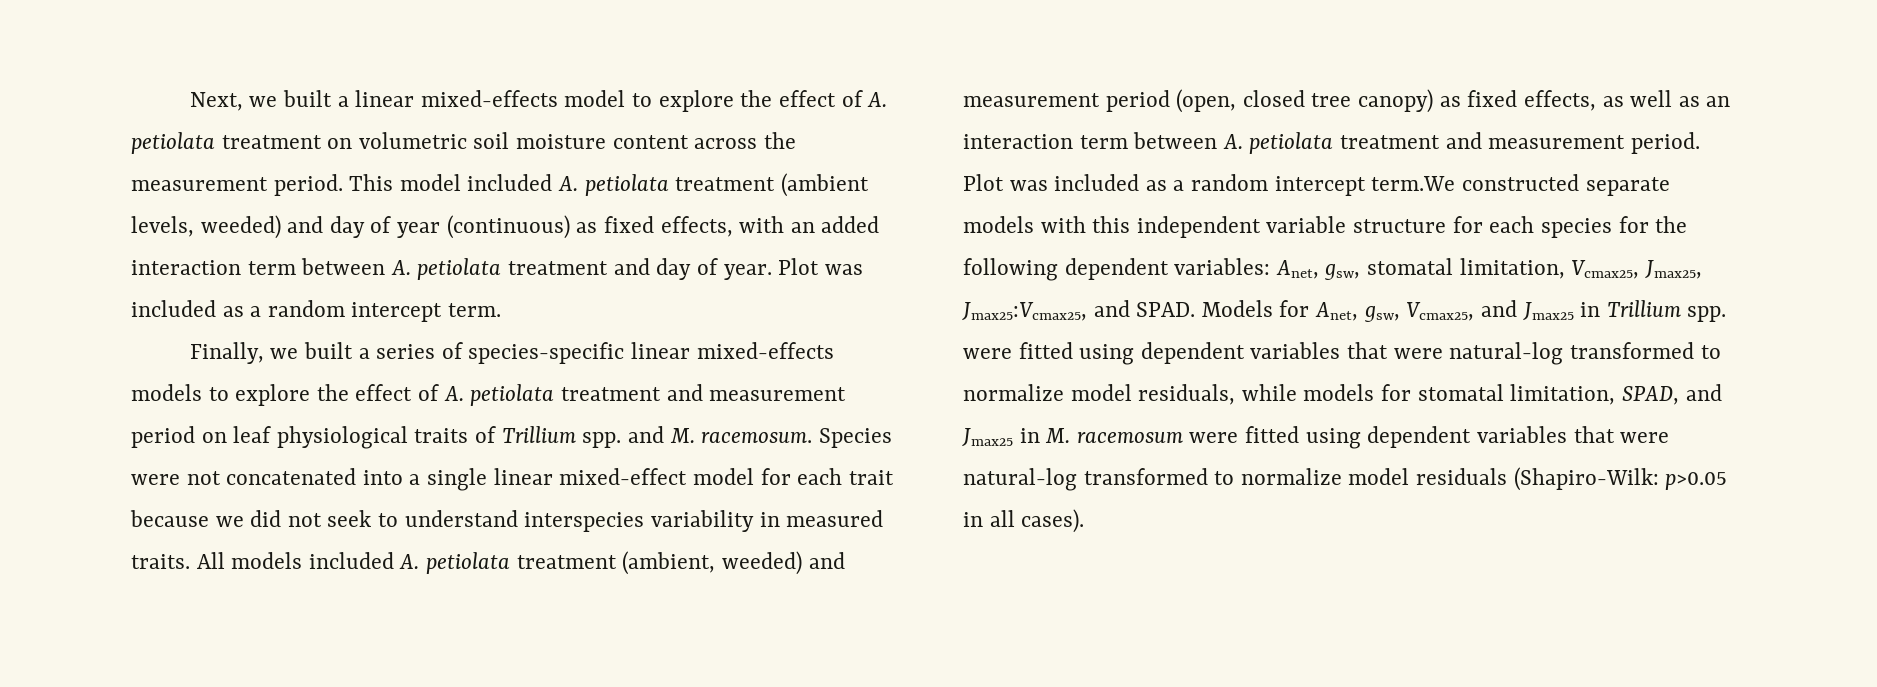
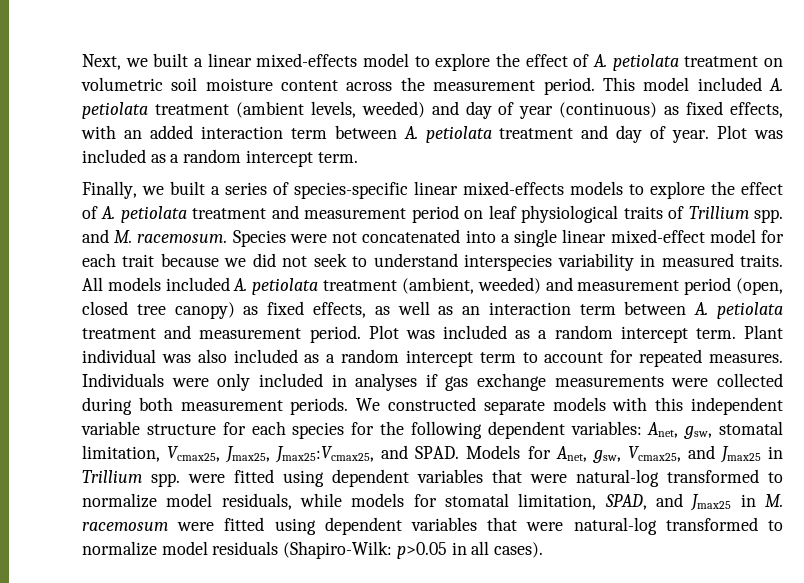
- Plot was included as a random intercept term.We constructed separate models with this independent variable structure for each species for the following dependent variables: Anet, gsw, stomatal limitation, Vcmax25, Jmax25, Jmax25:Vcmax25, and SPAD.
+ Plot was included as a random intercept term. Plant individual was also included as a random intercept term to account for repeated measures. Individuals were only included in analyses if gas exchange measurements were collected during both measurement periods. We constructed separate models with this independent variable structure for each species for the following dependent variables: Anet, gsw, stomatal limitation, Vcmax25, Jmax25, Jmax25:Vcmax25, and SPAD.

